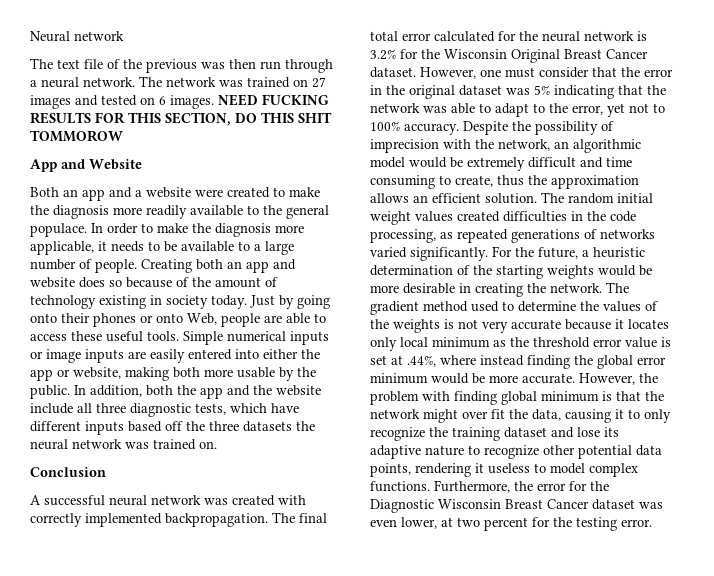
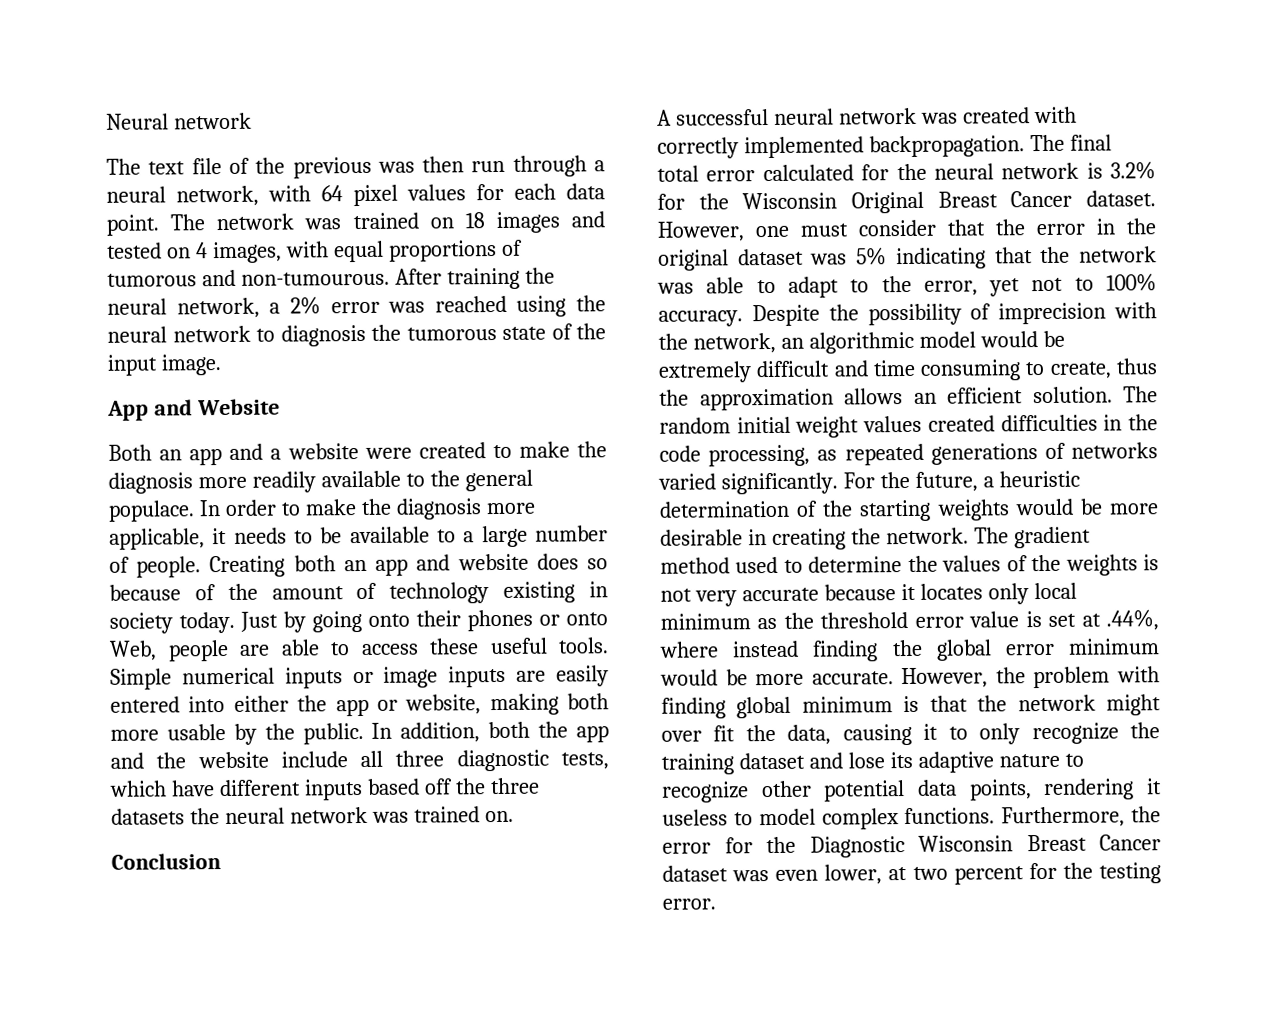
- The text file of the previous was then run through a neural network.
+ The text file of the previous was then run through a neural network, with 64 pixel values for each data point.
- The network was trained on 27 images and tested on 6 images. NEED FUCKING RESULTS FOR THIS SECTION, DO THIS SHIT TOMMOROW
+ The network was trained on 18 images and tested on 4 images, with equal proportions of tumorous and non-tumourous. After training the neural network, a 2% error was reached using the neural network to diagnosis the tumorous state of the input image.

